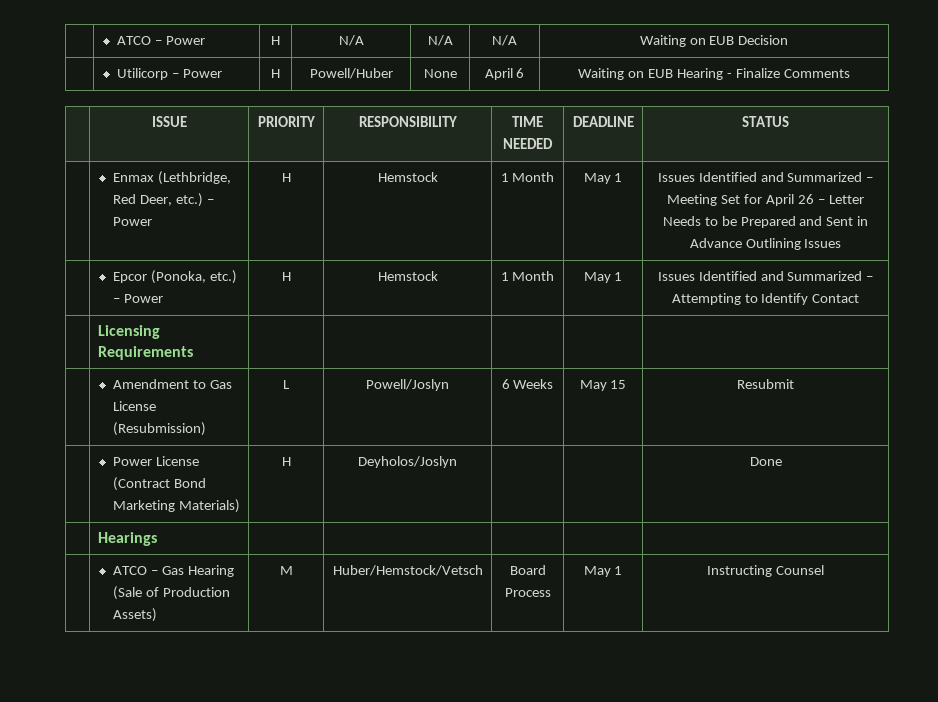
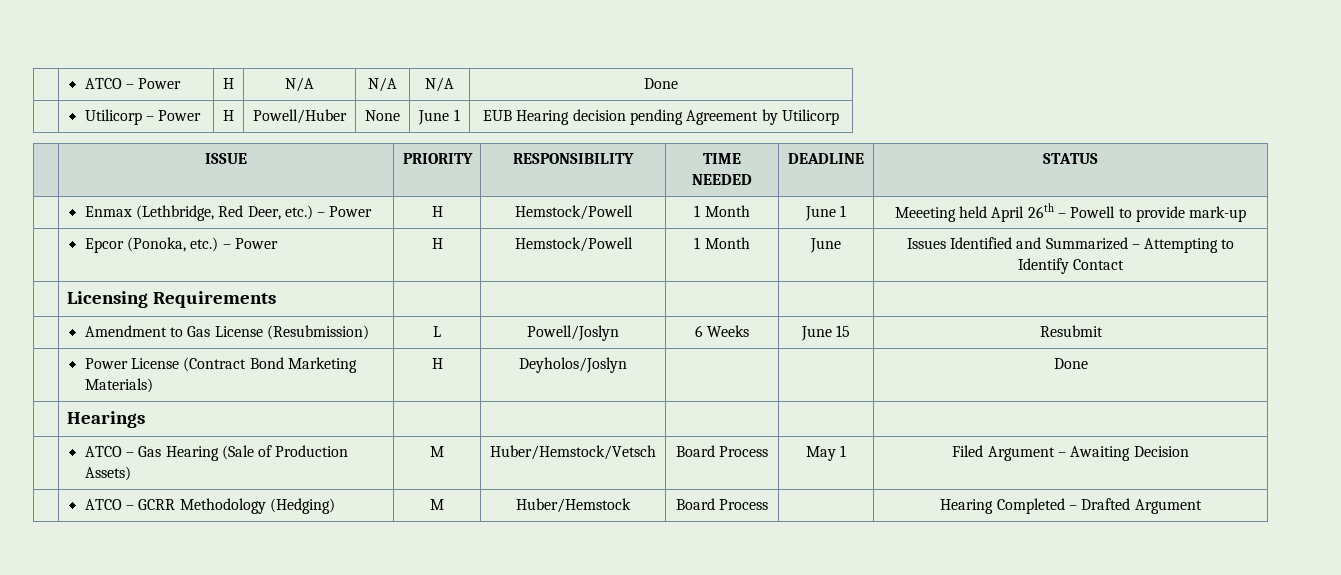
- | ATCO – Power | H | N/A | N/A | N/A | Waiting on EUB Decision
+ | ATCO – Power | H | N/A | N/A | N/A | Done
- | Utilicorp – Power | H | Powell/Huber | None | April 6 | Waiting on EUB Hearing - Finalize Comments
+ | Utilicorp – Power | H | Powell/Huber | None | June 1 | EUB Hearing decision pending Agreement by Utilicorp
- | Enmax (Lethbridge, Red Deer, etc.) – Power | H | Hemstock | 1 Month | May 1 | Issues Identified and Summarized – Meeting Set for April 26 – Letter Needs to be Prepared and Sent in Advance Outlining Issues
+ | Enmax (Lethbridge, Red Deer, etc.) – Power | H | Hemstock/Powell | 1 Month | June 1 | Meeeting held April 26th – Powell to provide mark-up
- | Epcor (Ponoka, etc.) – Power | H | Hemstock | 1 Month | May 1 | Issues Identified and Summarized – Attempting to Identify Contact
+ | Epcor (Ponoka, etc.) – Power | H | Hemstock/Powell | 1 Month | June | Issues Identified and Summarized – Attempting to Identify Contact
- | Amendment to Gas License (Resubmission) | L | Powell/Joslyn | 6 Weeks | May 15 | Resubmit
+ | Amendment to Gas License (Resubmission) | L | Powell/Joslyn | 6 Weeks | June 15 | Resubmit
- | ATCO – Gas Hearing (Sale of Production Assets) | M | Huber/Hemstock/Vetsch | Board Process | May 1 | Instructing Counsel
+ | ATCO – Gas Hearing (Sale of Production Assets) | M | Huber/Hemstock/Vetsch | Board Process | May 1 | Filed Argument – Awaiting Decision
+ | ATCO – GCRR Methodology (Hedging) | M | Huber/Hemstock | Board Process | | Hearing Completed – Drafted Argument

